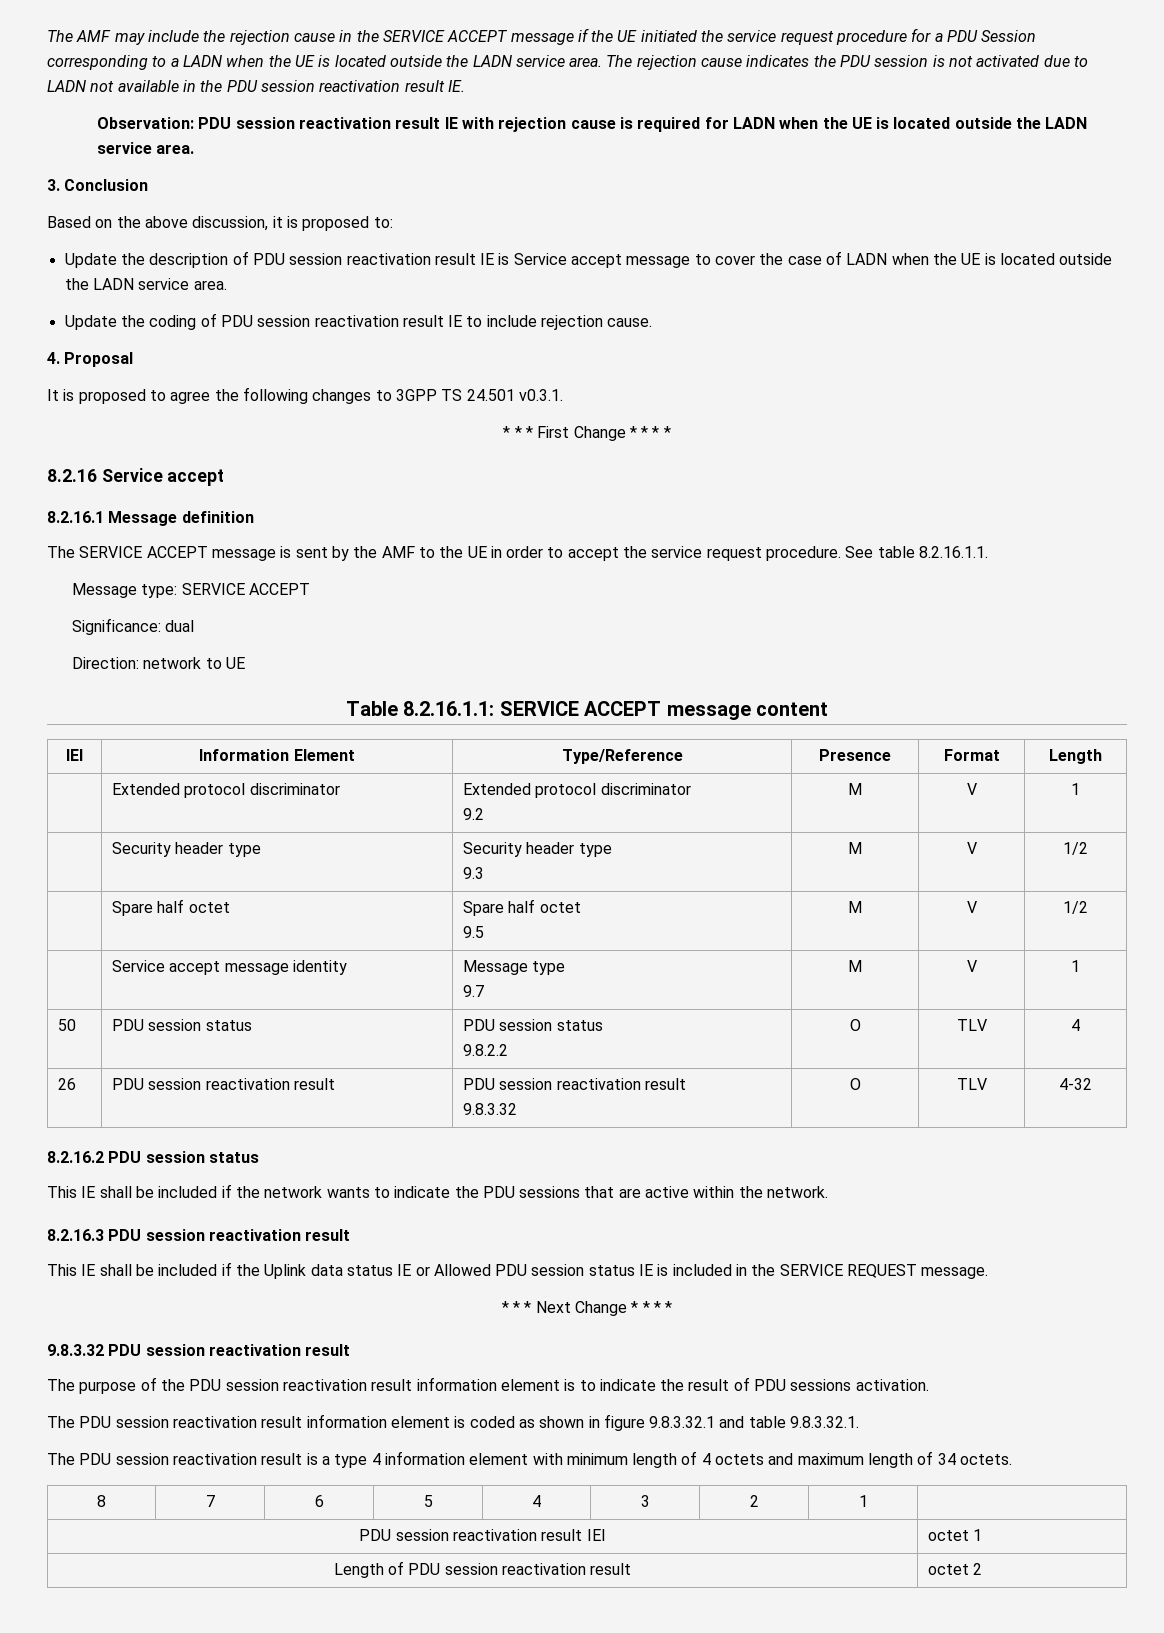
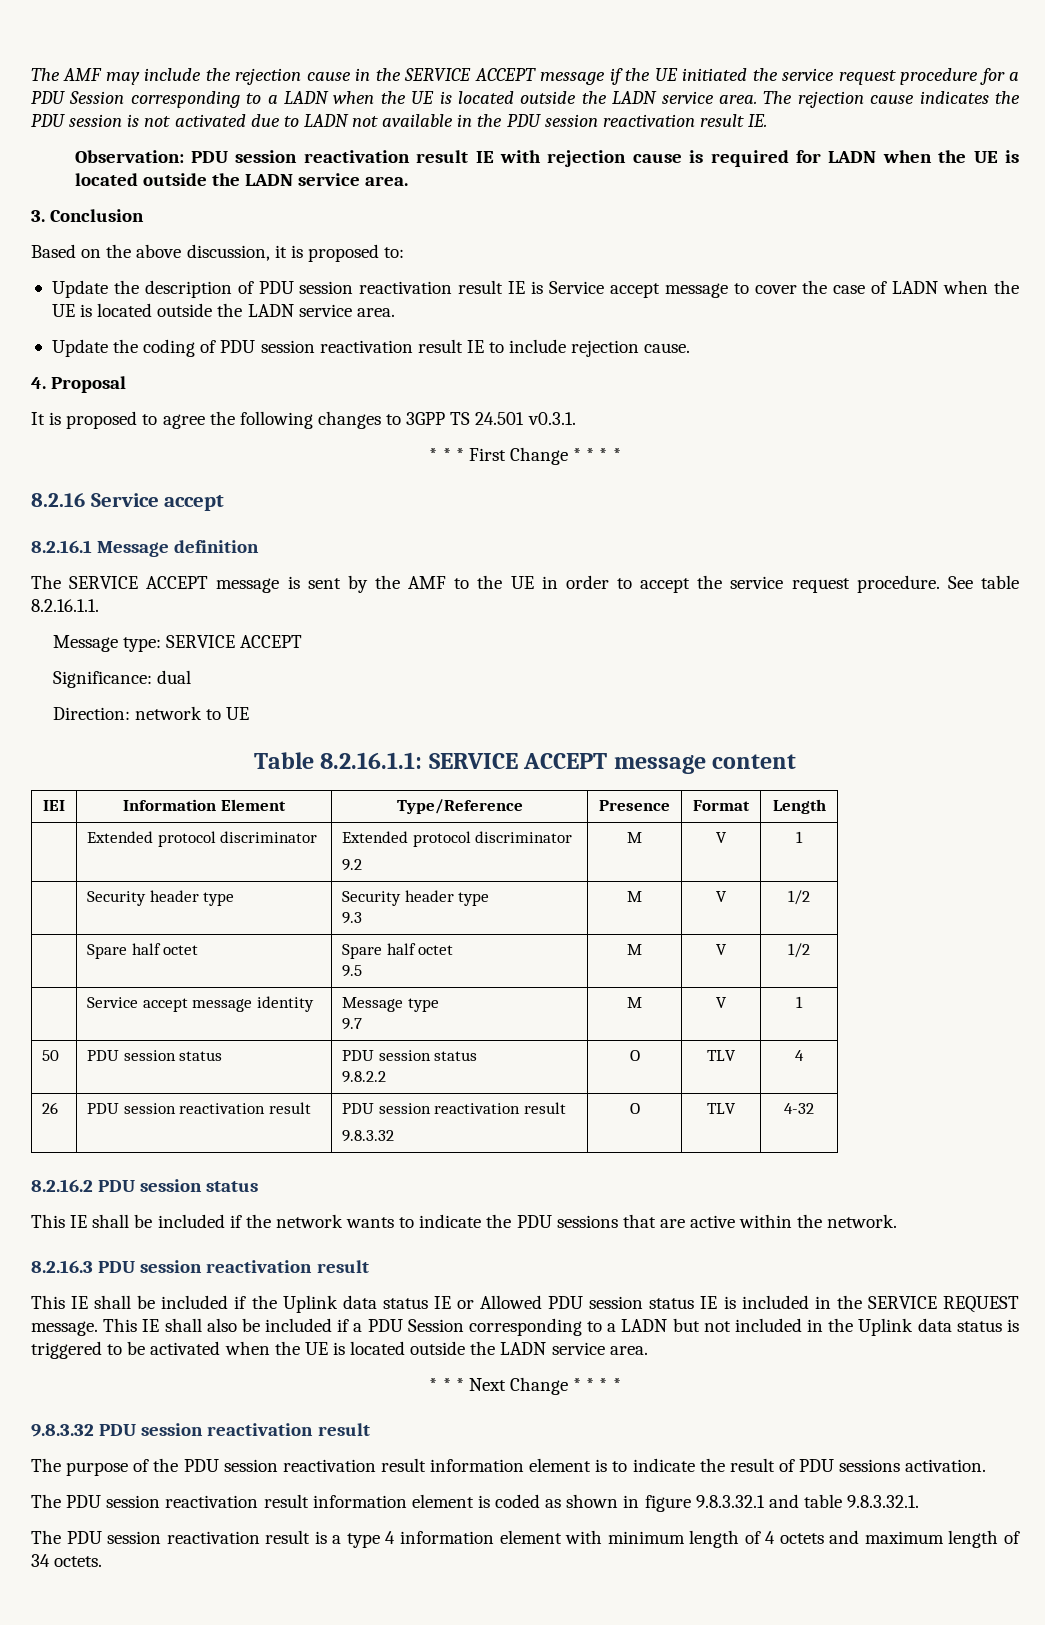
+ This IE shall also be included if a PDU Session corresponding to a LADN but not included in the Uplink data status is triggered to be activated when the UE is located outside the LADN service area.
- 8 | 7 | 6 | 5 | 4 | 3 | 2 | 1 |
- PDU session reactivation result IEI | octet 1
- Length of PDU session reactivation result | octet 2

